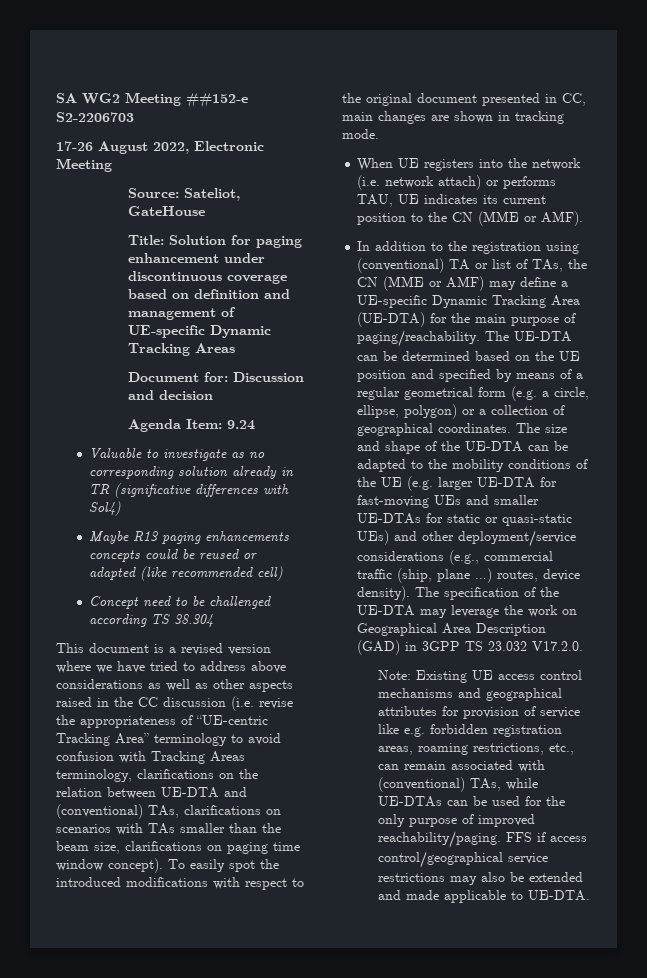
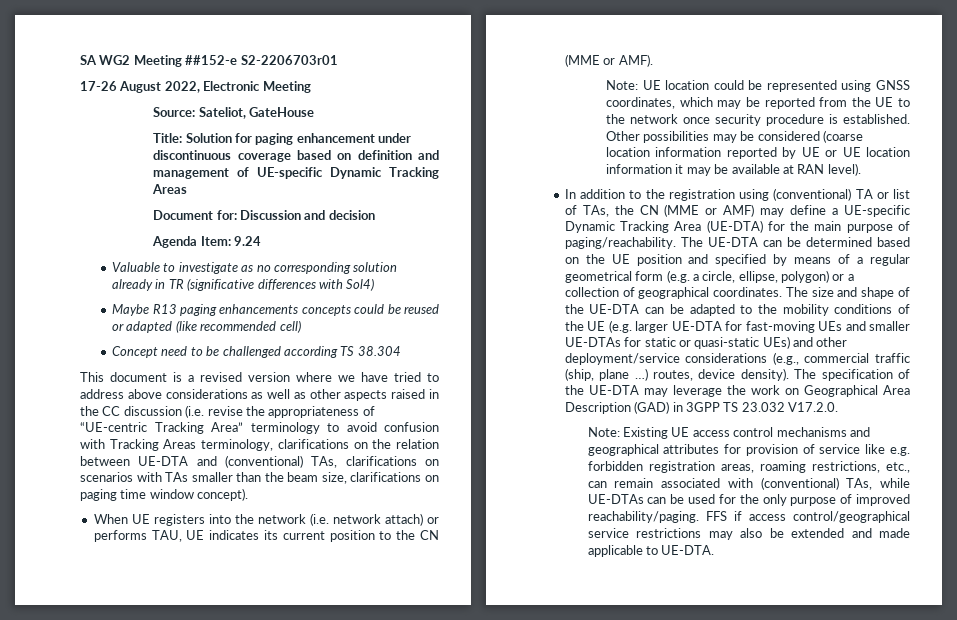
- SA WG2 Meeting ##152-e S2-2206703
+ SA WG2 Meeting ##152-e S2-2206703r01
- To easily spot the introduced modifications with respect to the original document presented in CC, main changes are shown in tracking mode.
+ Note: UE location could be represented using GNSS coordinates, which may be reported from the UE to the network once security procedure is established. Other possibilities may be considered (coarse location information reported by UE or UE location information it may be available at RAN level).

